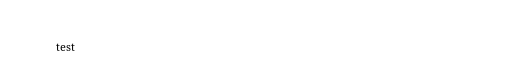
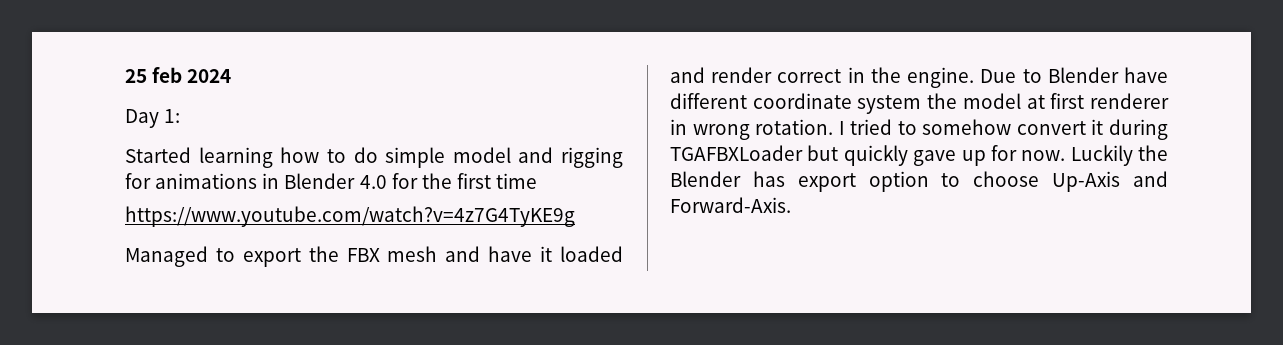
- test
+ 25 feb 2024
+ Day 1:
+ Started learning how to do simple model and rigging for animations in Blender 4.0 for the first time
+ https://www.youtube.com/watch?v=4z7G4TyKE9g
+ Managed to export the FBX mesh and have it loaded and render correct in the engine. Due to Blender have different coordinate system the model at first renderer in wrong rotation. I tried to somehow convert it during TGAFBXLoader but quickly gave up for now. Luckily the Blender has export option to choose Up-Axis and Forward-Axis.

